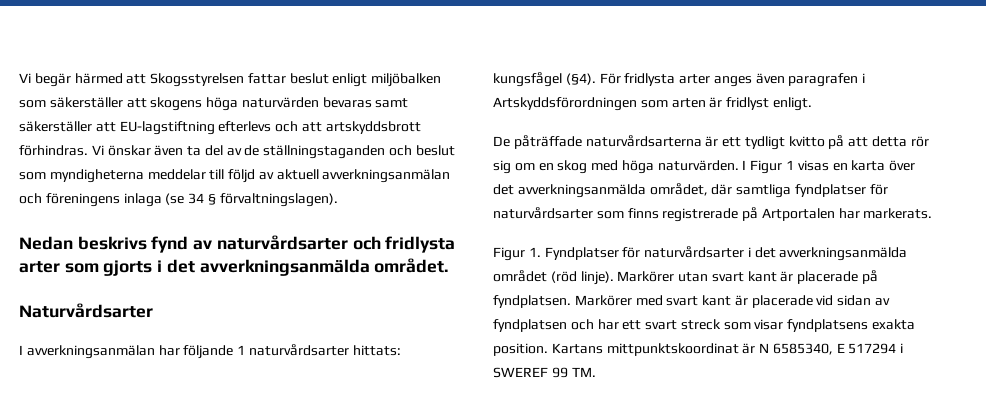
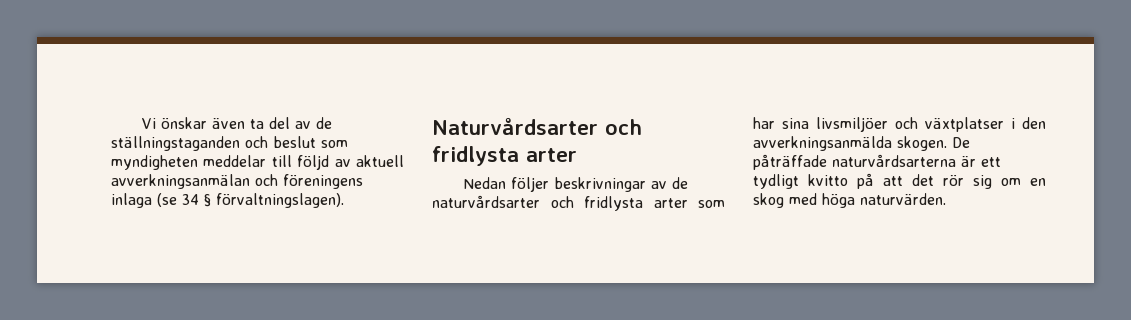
- Vi begär härmed att Skogsstyrelsen fattar beslut enligt miljöbalken som säkerställer att skogens höga naturvärden bevaras samt säkerställer att EU-lagstiftning efterlevs och att artskyddsbrott förhindras. Vi önskar även ta del av de ställningstaganden och beslut som myndigheterna meddelar till följd av aktuell avverkningsanmälan och föreningens inlaga (se 34 § förvaltningslagen).
+ Vi önskar även ta del av de ställningstaganden och beslut som myndigheten meddelar till följd av aktuell avverkningsanmälan och föreningens inlaga (se 34 § förvaltningslagen).
- Nedan beskrivs fynd av naturvårdsarter och fridlysta arter som gjorts i det avverkningsanmälda området.
- Naturvårdsarter
- I avverkningsanmälan har följande 1 naturvårdsarter hittats: kungsfågel (§4). För fridlysta arter anges även paragrafen i Artskyddsförordningen som arten är fridlyst enligt.
- De påträffade naturvårdsarterna är ett tydligt kvitto på att detta rör sig om en skog med höga naturvärden. I Figur 1 visas en karta över det avverkningsanmälda området, där samtliga fyndplatser för naturvårdsarter som finns registrerade på Artportalen har markerats.
- Figur 1. Fyndplatser för naturvårdsarter i det avverkningsanmälda området (röd linje). Markörer utan svart kant är placerade på fyndplatsen. Markörer med svart kant är placerade vid sidan av fyndplatsen och har ett svart streck som visar fyndplatsens exakta position. Kartans mittpunktskoordinat är N 6585340, E 517294 i SWEREF 99 TM.
+ Naturvårdsarter och fridlysta arter
+ Nedan följer beskrivningar av de naturvårdsarter och fridlysta arter som har sina livsmiljöer och växtplatser i den avverkningsanmälda skogen. De påträffade naturvårdsarterna är ett tydligt kvitto på att det rör sig om en skog med höga naturvärden.

